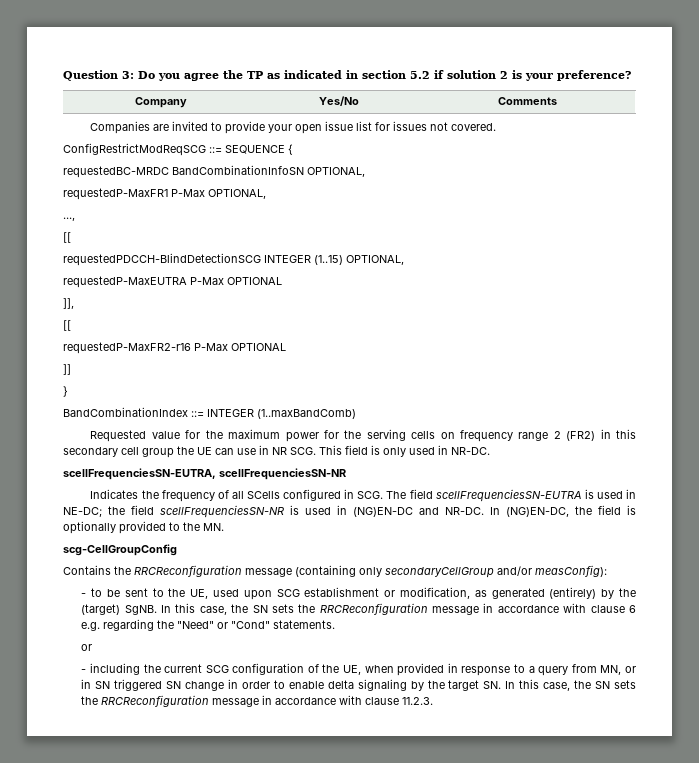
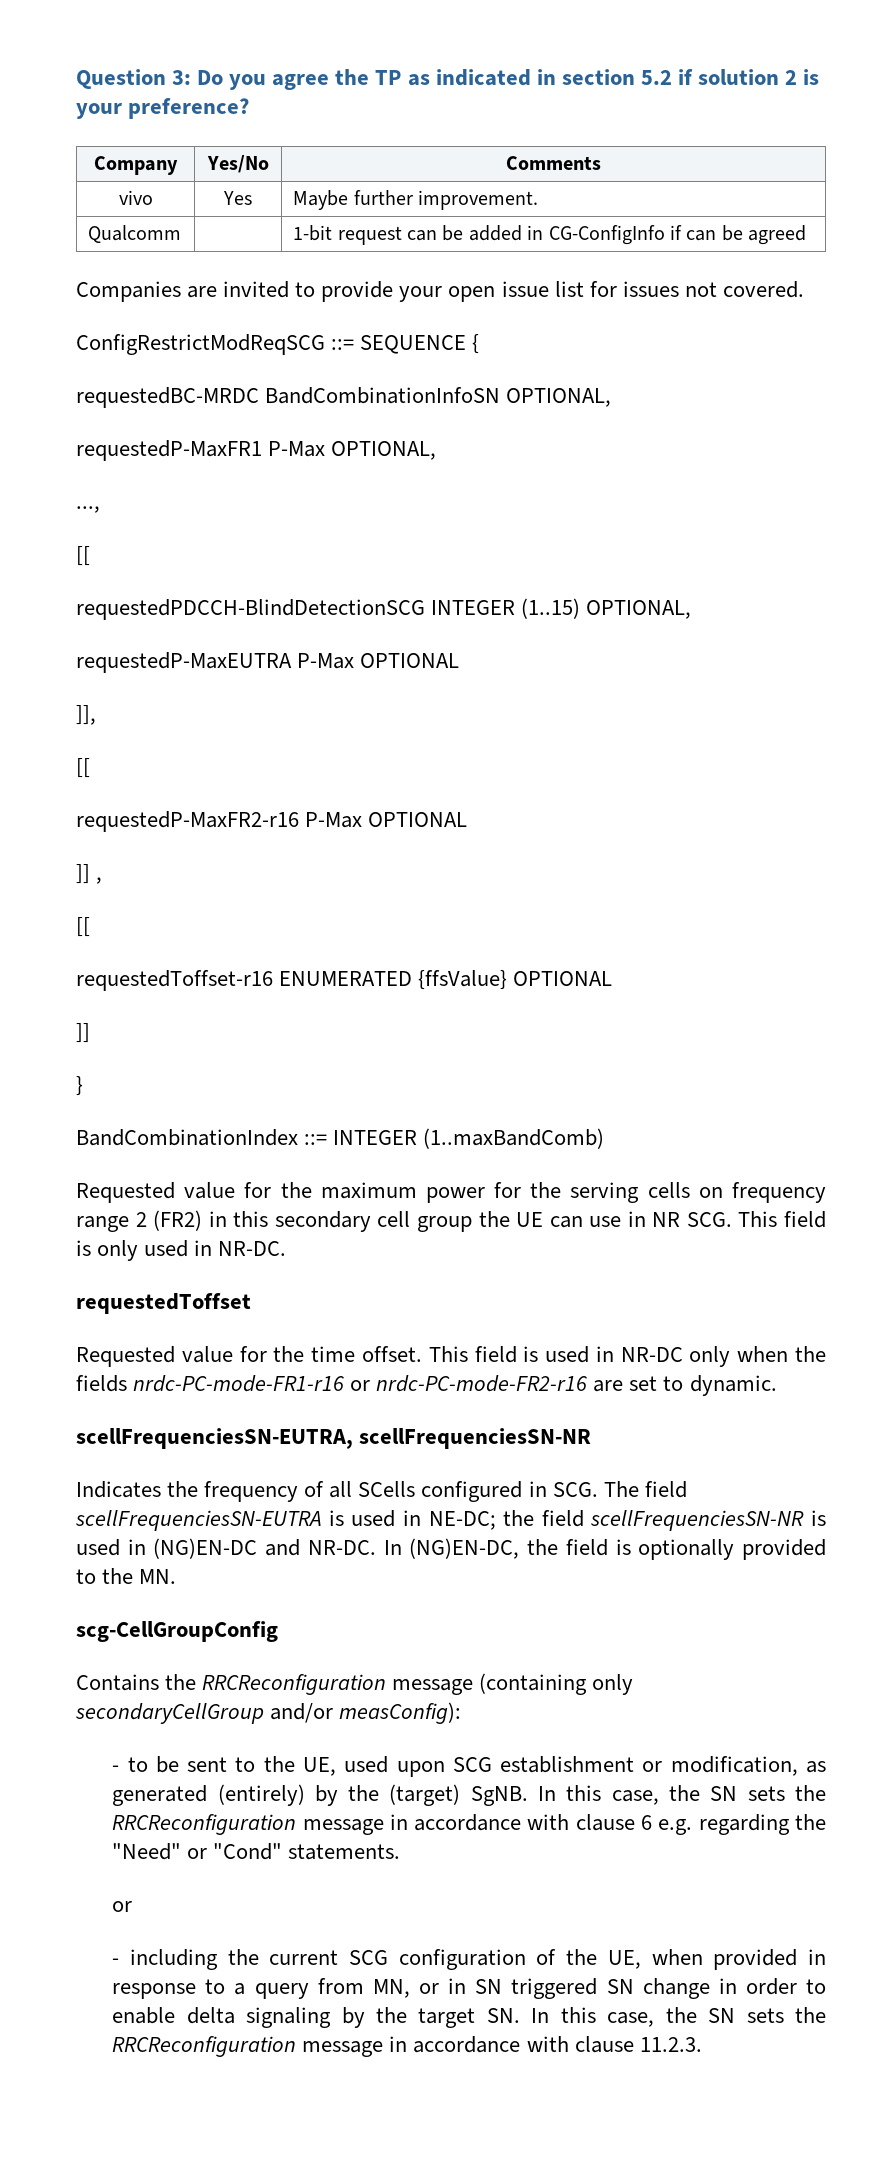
+ vivo | Yes | Maybe further improvement.
+ Qualcomm | | 1-bit request can be added in CG-ConfigInfo if can be agreed
+ ]] ,
+ [[
+ requestedToffset-r16 ENUMERATED {ffsValue} OPTIONAL
+ requestedToffset
+ Requested value for the time offset. This field is used in NR-DC only when the fields nrdc-PC-mode-FR1-r16 or nrdc-PC-mode-FR2-r16 are set to dynamic.

